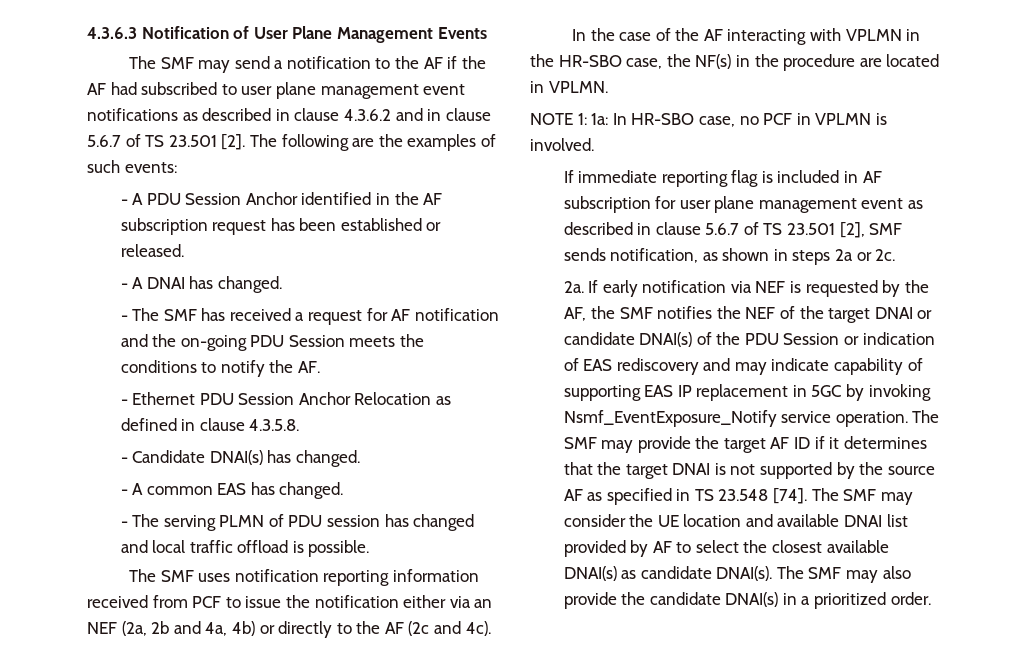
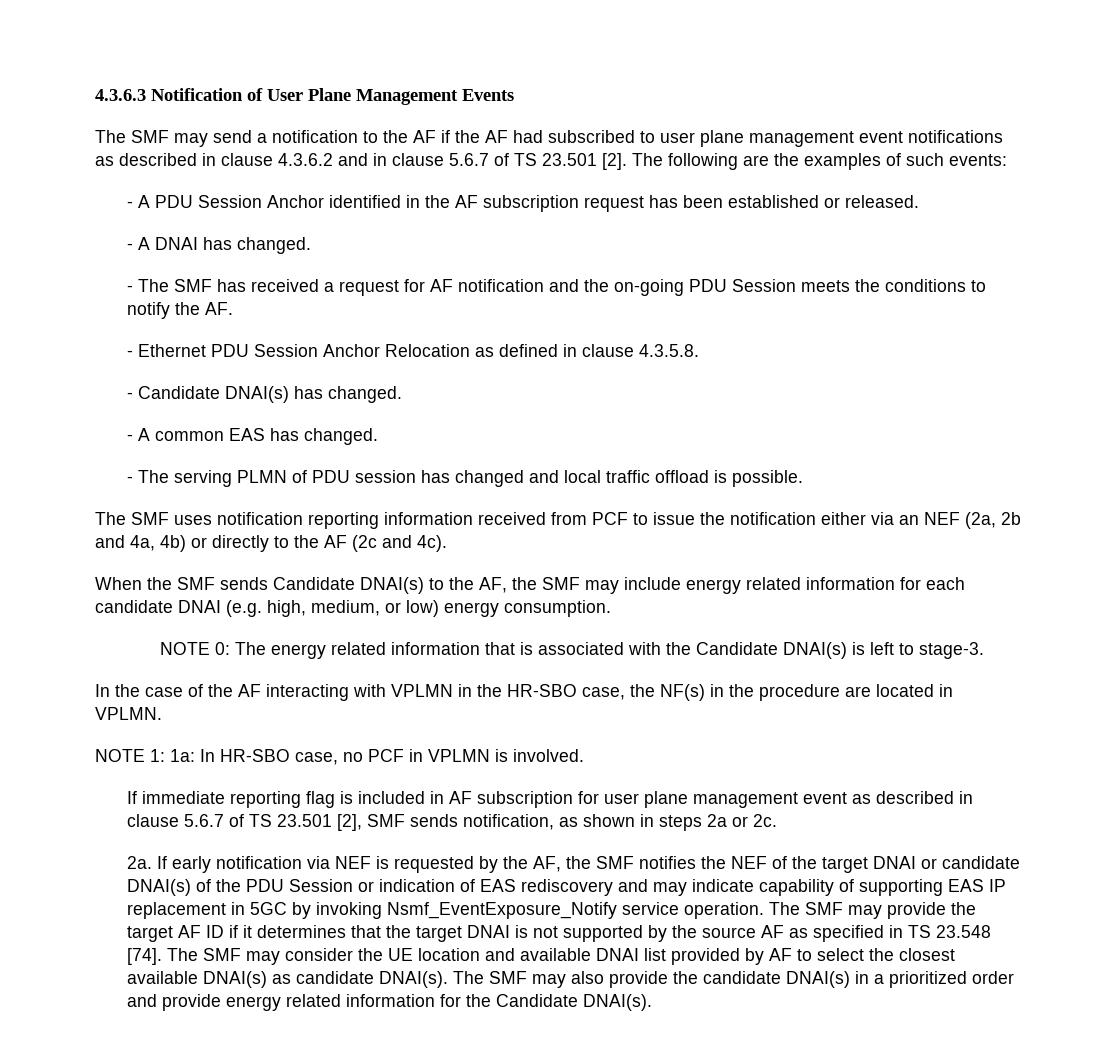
+ When the SMF sends Candidate DNAI(s) to the AF, the SMF may include energy related information for each candidate DNAI (e.g. high, medium, or low) energy consumption.
+ NOTE 0: The energy related information that is associated with the Candidate DNAI(s) is left to stage-3.
- The SMF may also provide the candidate DNAI(s) in a prioritized order.
+ The SMF may also provide the candidate DNAI(s) in a prioritized order and provide energy related information for the Candidate DNAI(s).

